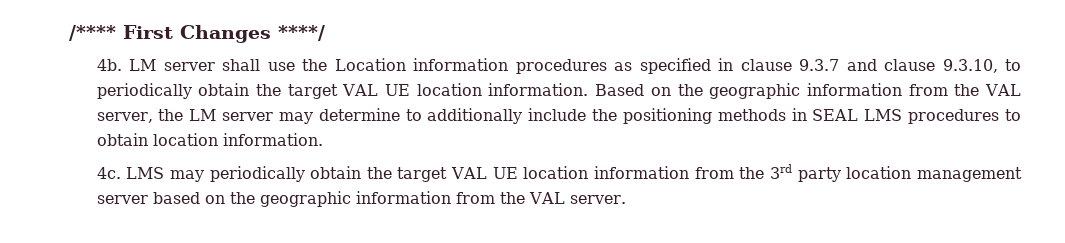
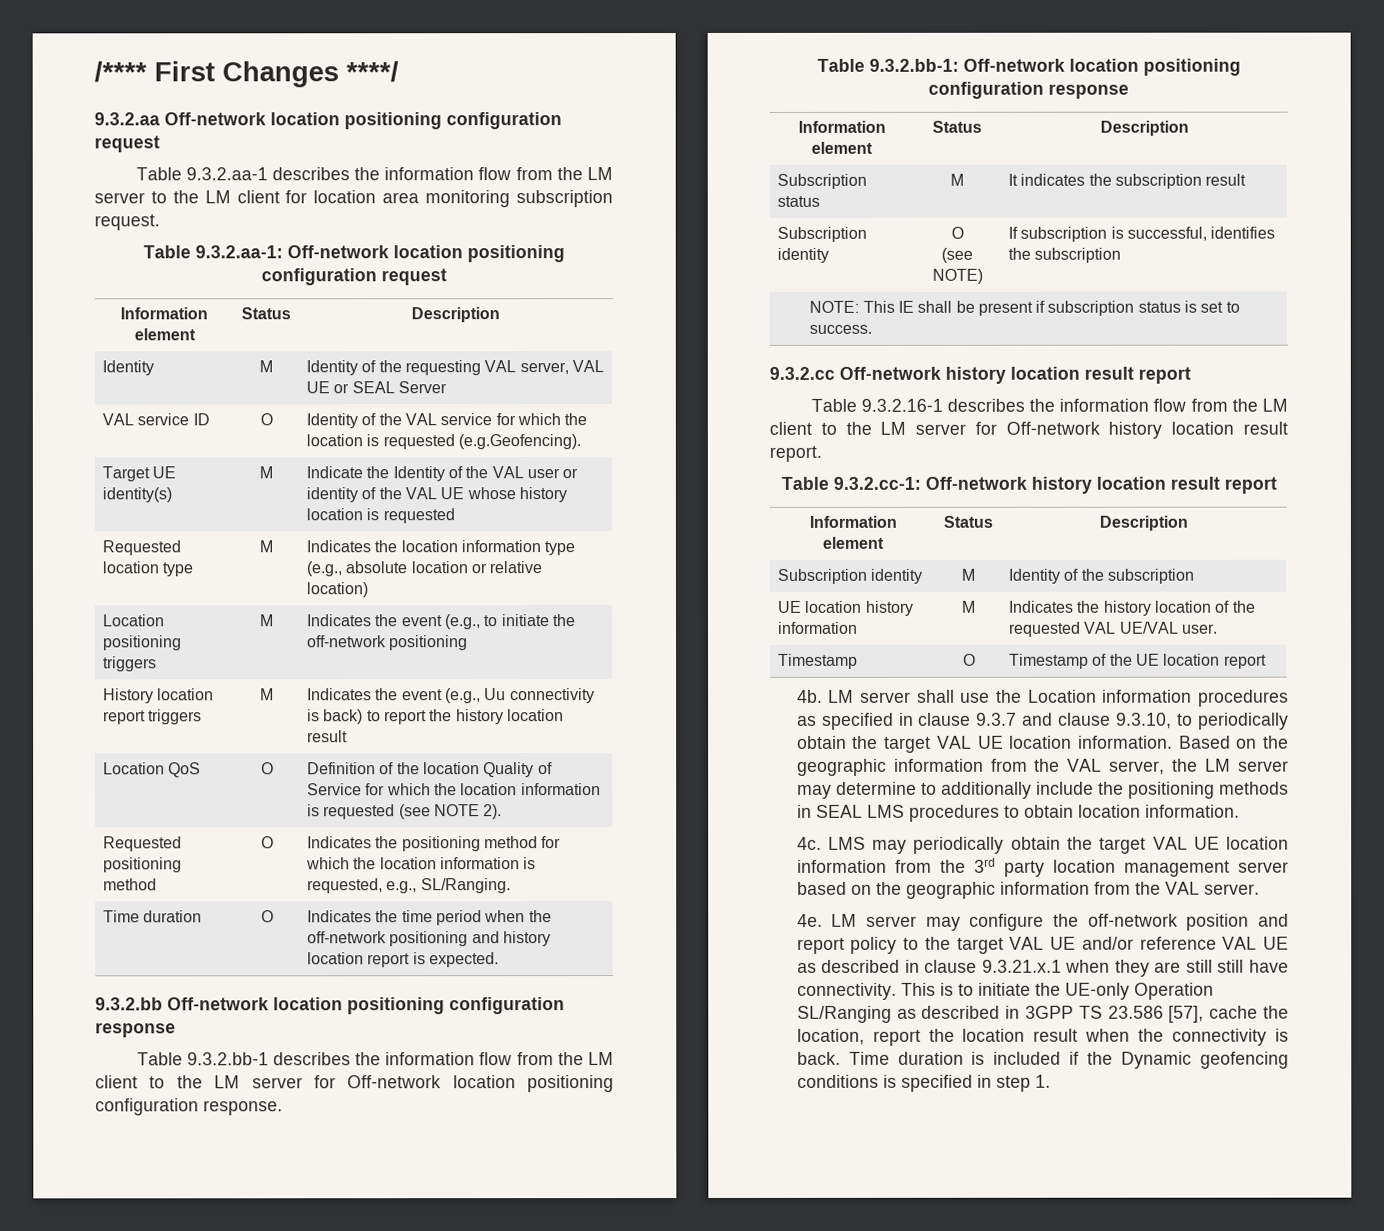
+ 9.3.2.aa Off-network location positioning configuration request
+ Table 9.3.2.aa-1 describes the information flow from the LM server to the LM client for location area monitoring subscription request.
+ Table 9.3.2.aa-1: Off-network location positioning configuration request
+ Information element | Status | Description
+ Identity | M | Identity of the requesting VAL server, VAL UE or SEAL Server
+ VAL service ID | O | Identity of the VAL service for which the location is requested (e.g.Geofencing).
+ Target UE identity(s) | M | Indicate the Identity of the VAL user or identity of the VAL UE whose history location is requested
+ Requested location type | M | Indicates the location information type (e.g., absolute location or relative location)
+ Location positioning triggers | M | Indicates the event (e.g., to initiate the off-network positioning
+ History location report triggers | M | Indicates the event (e.g., Uu connectivity is back) to report the history location result
+ Location QoS | O | Definition of the location Quality of Service for which the location information is requested (see NOTE 2).
+ Requested positioning method | O | Indicates the positioning method for which the location information is requested, e.g., SL/Ranging.
+ Time duration | O | Indicates the time period when the off-network positioning and history location report is expected.
+ 9.3.2.bb Off-network location positioning configuration response
+ Table 9.3.2.bb-1 describes the information flow from the LM client to the LM server for Off-network location positioning configuration response.
+ Table 9.3.2.bb-1: Off-network location positioning configuration response
+ Information element | Status | Description
+ Subscription status | M | It indicates the subscription result
+ Subscription identity | O
+ (see NOTE) | If subscription is successful, identifies the subscription
+ NOTE: This IE shall be present if subscription status is set to success.
+ 9.3.2.cc Off-network history location result report
+ Table 9.3.2.16-1 describes the information flow from the LM client to the LM server for Off-network history location result report.
+ Table 9.3.2.cc-1: Off-network history location result report
+ Information element | Status | Description
+ Subscription identity | M | Identity of the subscription
+ UE location history information | M | Indicates the history location of the requested VAL UE/VAL user.
+ Timestamp | O | Timestamp of the UE location report
+ 4e. LM server may configure the off-network position and report policy to the target VAL UE and/or reference VAL UE as described in clause 9.3.21.x.1 when they are still still have connectivity. This is to initiate the UE-only Operation SL/Ranging as described in 3GPP TS 23.586 [57], cache the location, report the location result when the connectivity is back. Time duration is included if the Dynamic geofencing conditions is specified in step 1.

